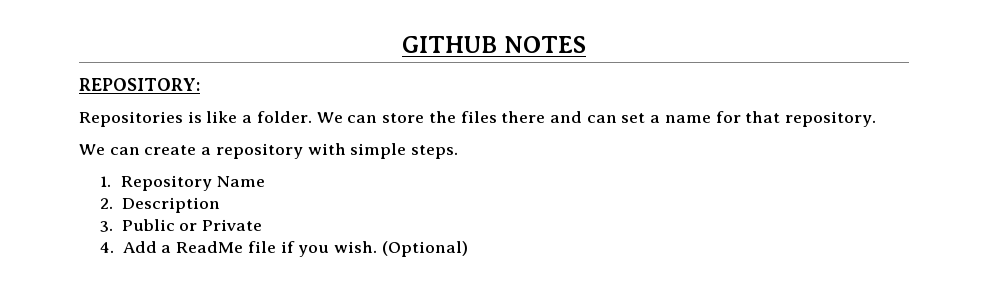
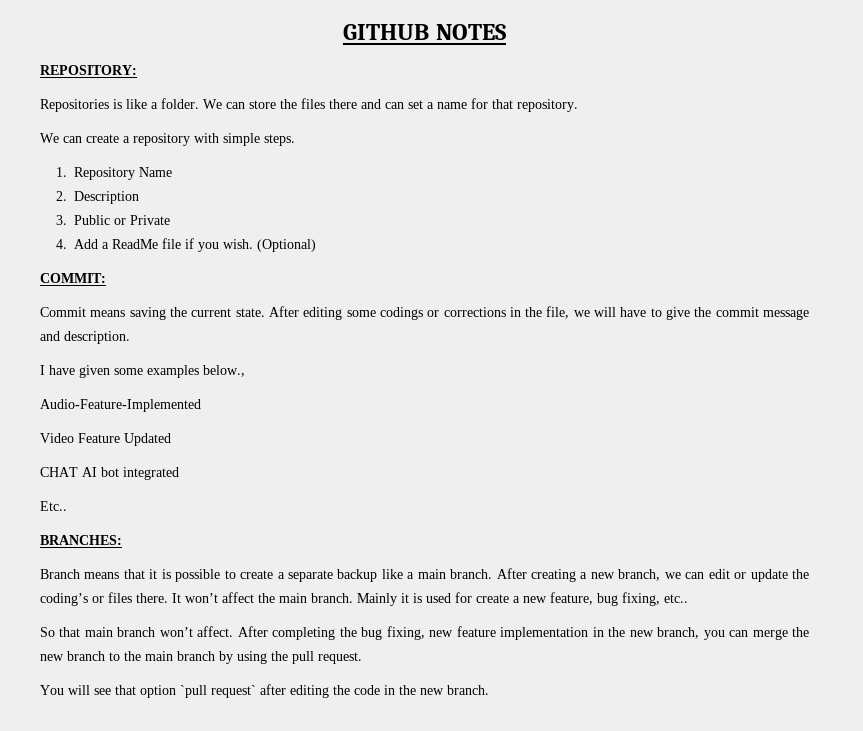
+ COMMIT:
+ Commit means saving the current state. After editing some codings or corrections in the file, we will have to give the commit message and description.
+ I have given some examples below.,
+ Audio-Feature-Implemented
+ Video Feature Updated
+ CHAT AI bot integrated
+ Etc..
+ BRANCHES:
+ Branch means that it is possible to create a separate backup like a main branch. After creating a new branch, we can edit or update the coding’s or files there. It won’t affect the main branch. Mainly it is used for create a new feature, bug fixing, etc..
+ So that main branch won’t affect. After completing the bug fixing, new feature implementation in the new branch, you can merge the new branch to the main branch by using the pull request.
+ You will see that option `pull request` after editing the code in the new branch.

